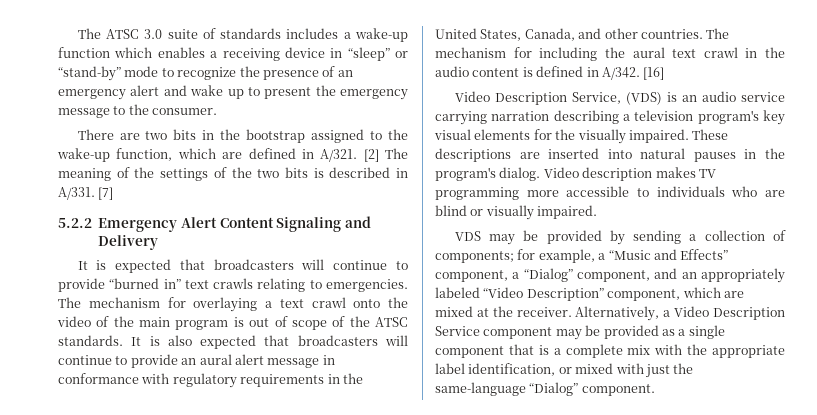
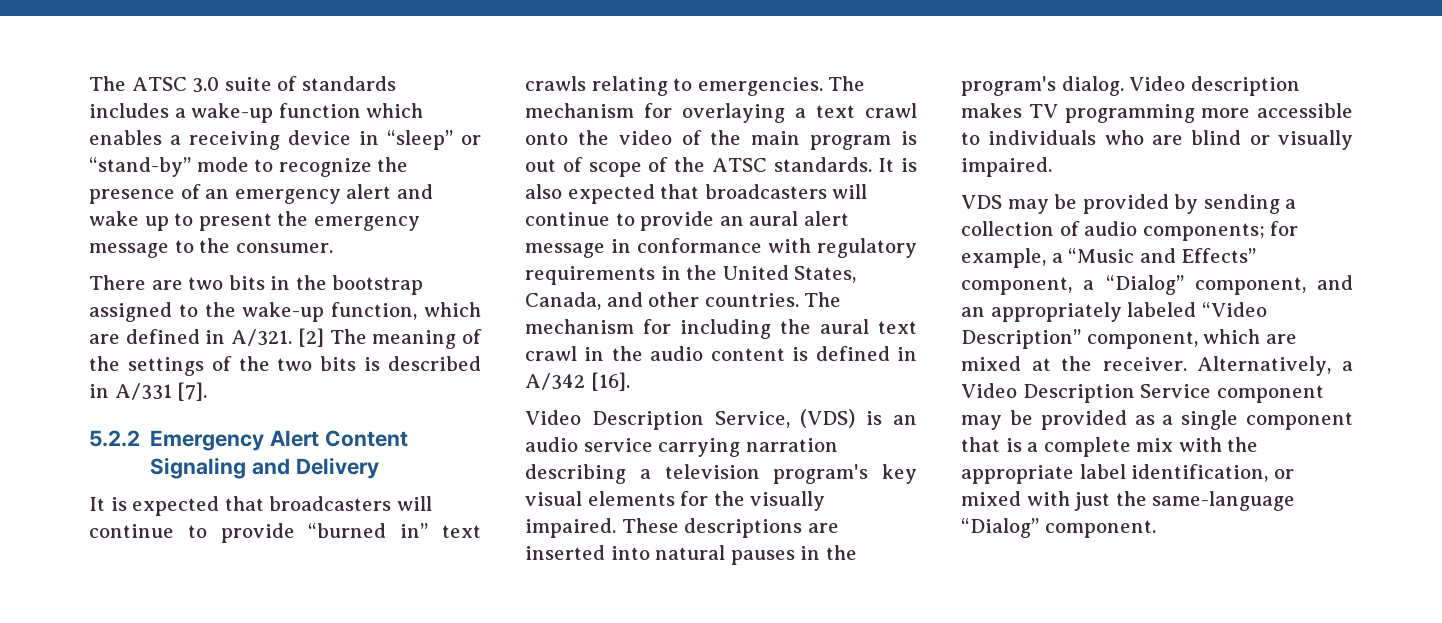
- [2] The meaning of the settings of the two bits is described in A/331. [7]
+ [2] The meaning of the settings of the two bits is described in A/331 [7].
- The mechanism for including the aural text crawl in the audio content is defined in A/342. [16]
+ The mechanism for including the aural text crawl in the audio content is defined in A/342 [16].
- VDS may be provided by sending a collection of components; for example, a “Music and Effects” component, a “Dialog” component, and an appropriately labeled “Video Description” component, which are mixed at the receiver.
+ VDS may be provided by sending a collection of audio components; for example, a “Music and Effects” component, a “Dialog” component, and an appropriately labeled “Video Description” component, which are mixed at the receiver.

